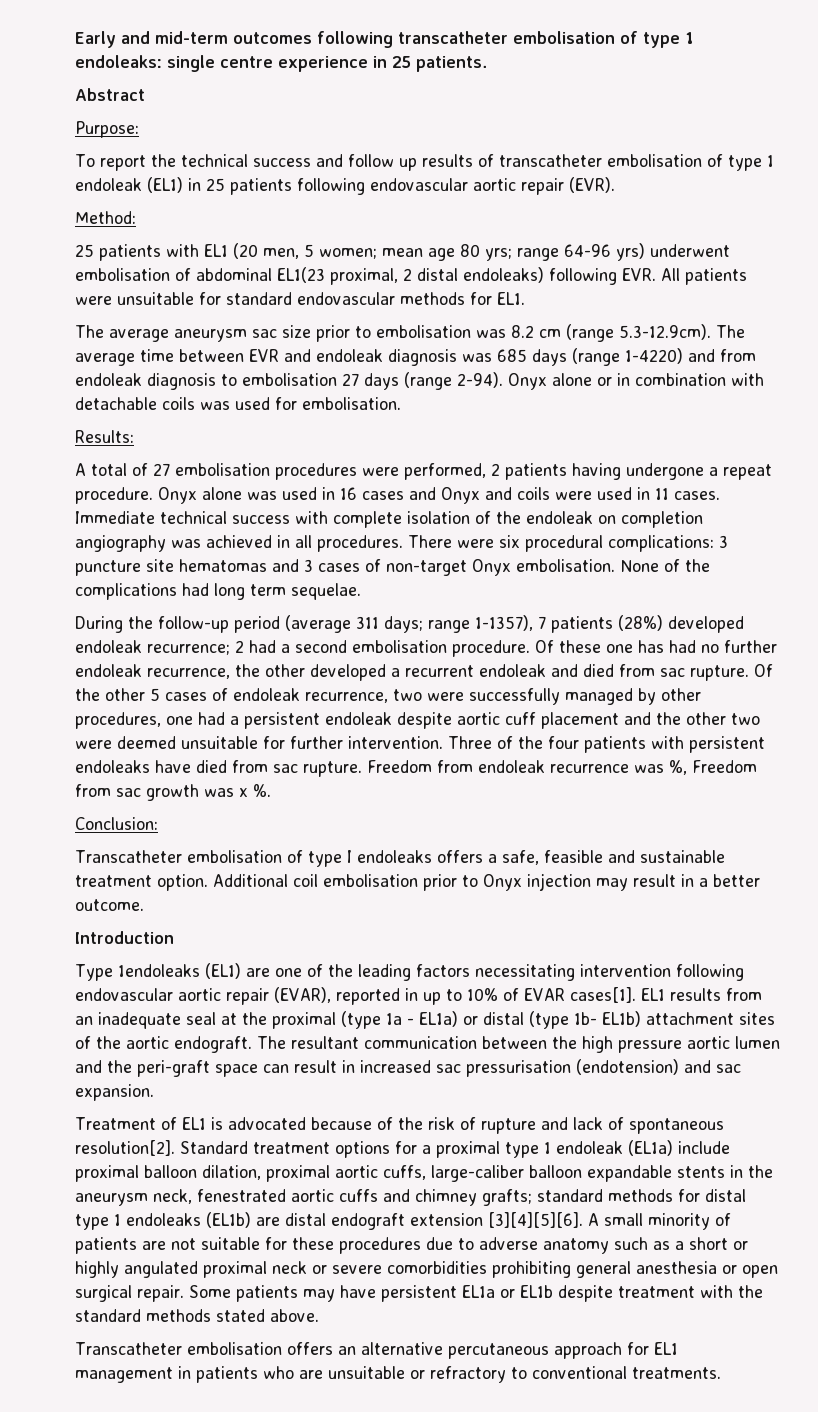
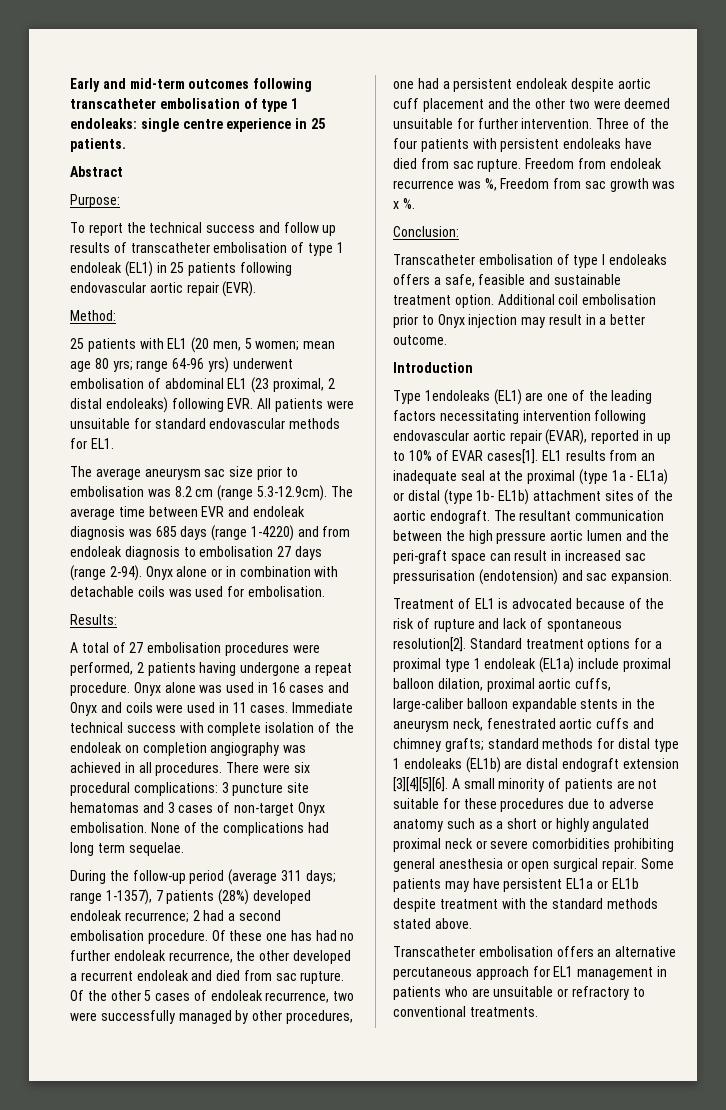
- 25 patients with EL1 (20 men, 5 women; mean age 80 yrs; range 64-96 yrs) underwent embolisation of abdominal EL1(23 proximal, 2 distal endoleaks) following EVR. All patients were unsuitable for standard endovascular methods for EL1.
+ 25 patients with EL1 (20 men, 5 women; mean age 80 yrs; range 64-96 yrs) underwent embolisation of abdominal EL1 (23 proximal, 2 distal endoleaks) following EVR. All patients were unsuitable for standard endovascular methods for EL1.

